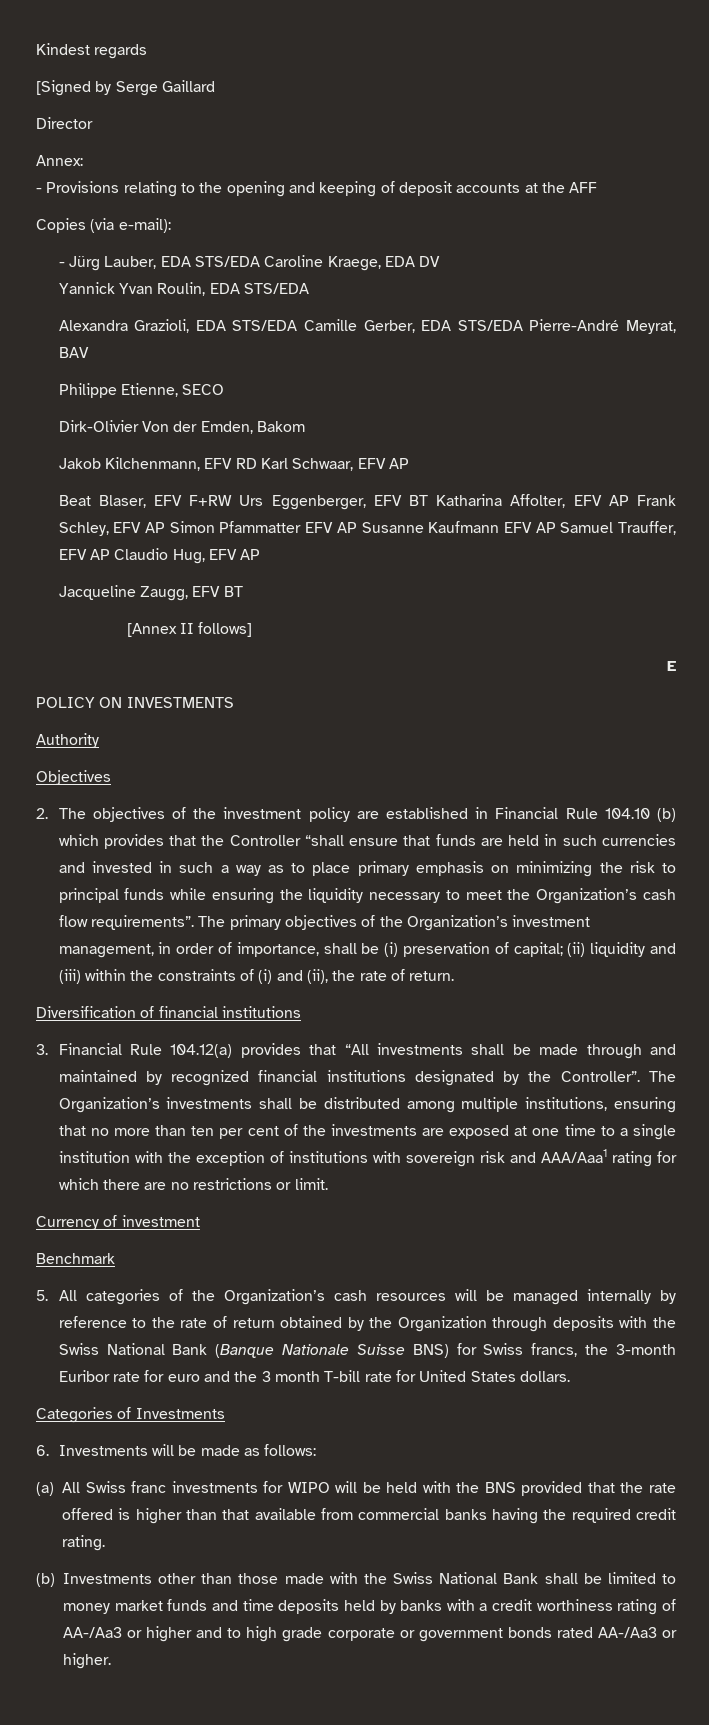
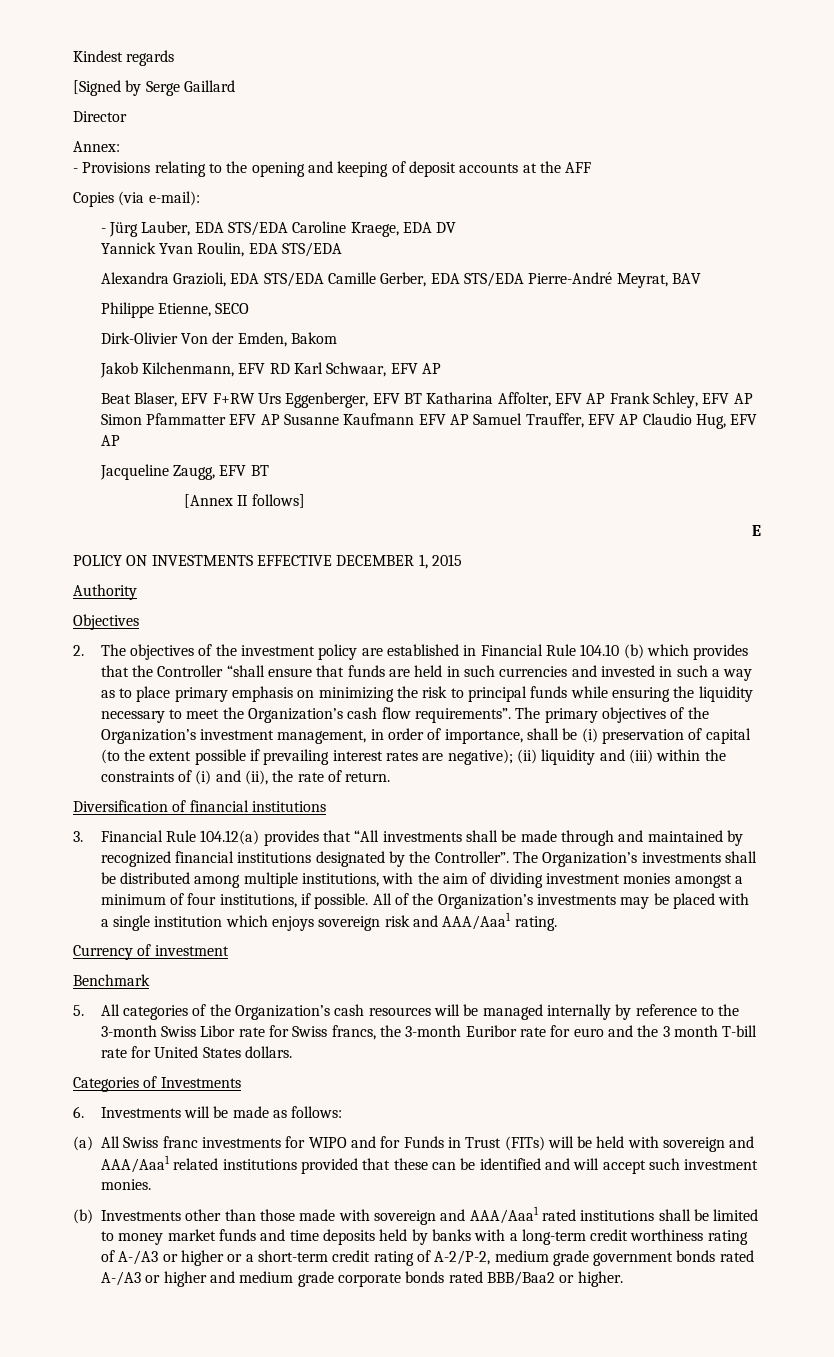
- POLICY ON INVESTMENTS
+ POLICY ON INVESTMENTS EFFECTIVE DECEMBER 1, 2015
- The primary objectives of the Organization’s investment management, in order of importance, shall be (i) preservation of capital; (ii) liquidity and (iii) within the constraints of (i) and (ii), the rate of return.
+ The primary objectives of the Organization’s investment management, in order of importance, shall be (i) preservation of capital (to the extent possible if prevailing interest rates are negative); (ii) liquidity and (iii) within the constraints of (i) and (ii), the rate of return.
- The Organization’s investments shall be distributed among multiple institutions, ensuring that no more than ten per cent of the investments are exposed at one time to a single institution with the exception of institutions with sovereign risk and AAA/Aaa1 rating for which there are no restrictions or limit.
+ The Organization’s investments shall be distributed among multiple institutions, with the aim of dividing investment monies amongst a minimum of four institutions, if possible. All of the Organization’s investments may be placed with a single institution which enjoys sovereign risk and AAA/Aaa1 rating.
- 5. All categories of the Organization’s cash resources will be managed internally by reference to the rate of return obtained by the Organization through deposits with the Swiss National Bank (Banque Nationale Suisse BNS) for Swiss francs, the 3-month Euribor rate for euro and the 3 month T-bill rate for United States dollars.
+ 5. All categories of the Organization’s cash resources will be managed internally by reference to the 3-month Swiss Libor rate for Swiss francs, the 3-month Euribor rate for euro and the 3 month T-bill rate for United States dollars.
- (a) All Swiss franc investments for WIPO will be held with the BNS provided that the rate offered is higher than that available from commercial banks having the required credit rating.
+ (a) All Swiss franc investments for WIPO and for Funds in Trust (FITs) will be held with sovereign and AAA/Aaa1 related institutions provided that these can be identified and will accept such investment monies.
- (b) Investments other than those made with the Swiss National Bank shall be limited to money market funds and time deposits held by banks with a credit worthiness rating of AA-/Aa3 or higher and to high grade corporate or government bonds rated AA-/Aa3 or higher.
+ (b) Investments other than those made with sovereign and AAA/Aaa1 rated institutions shall be limited to money market funds and time deposits held by banks with a long-term credit worthiness rating of A-/A3 or higher or a short-term credit rating of A-2/P-2, medium grade government bonds rated A-/A3 or higher and medium grade corporate bonds rated BBB/Baa2 or higher.

